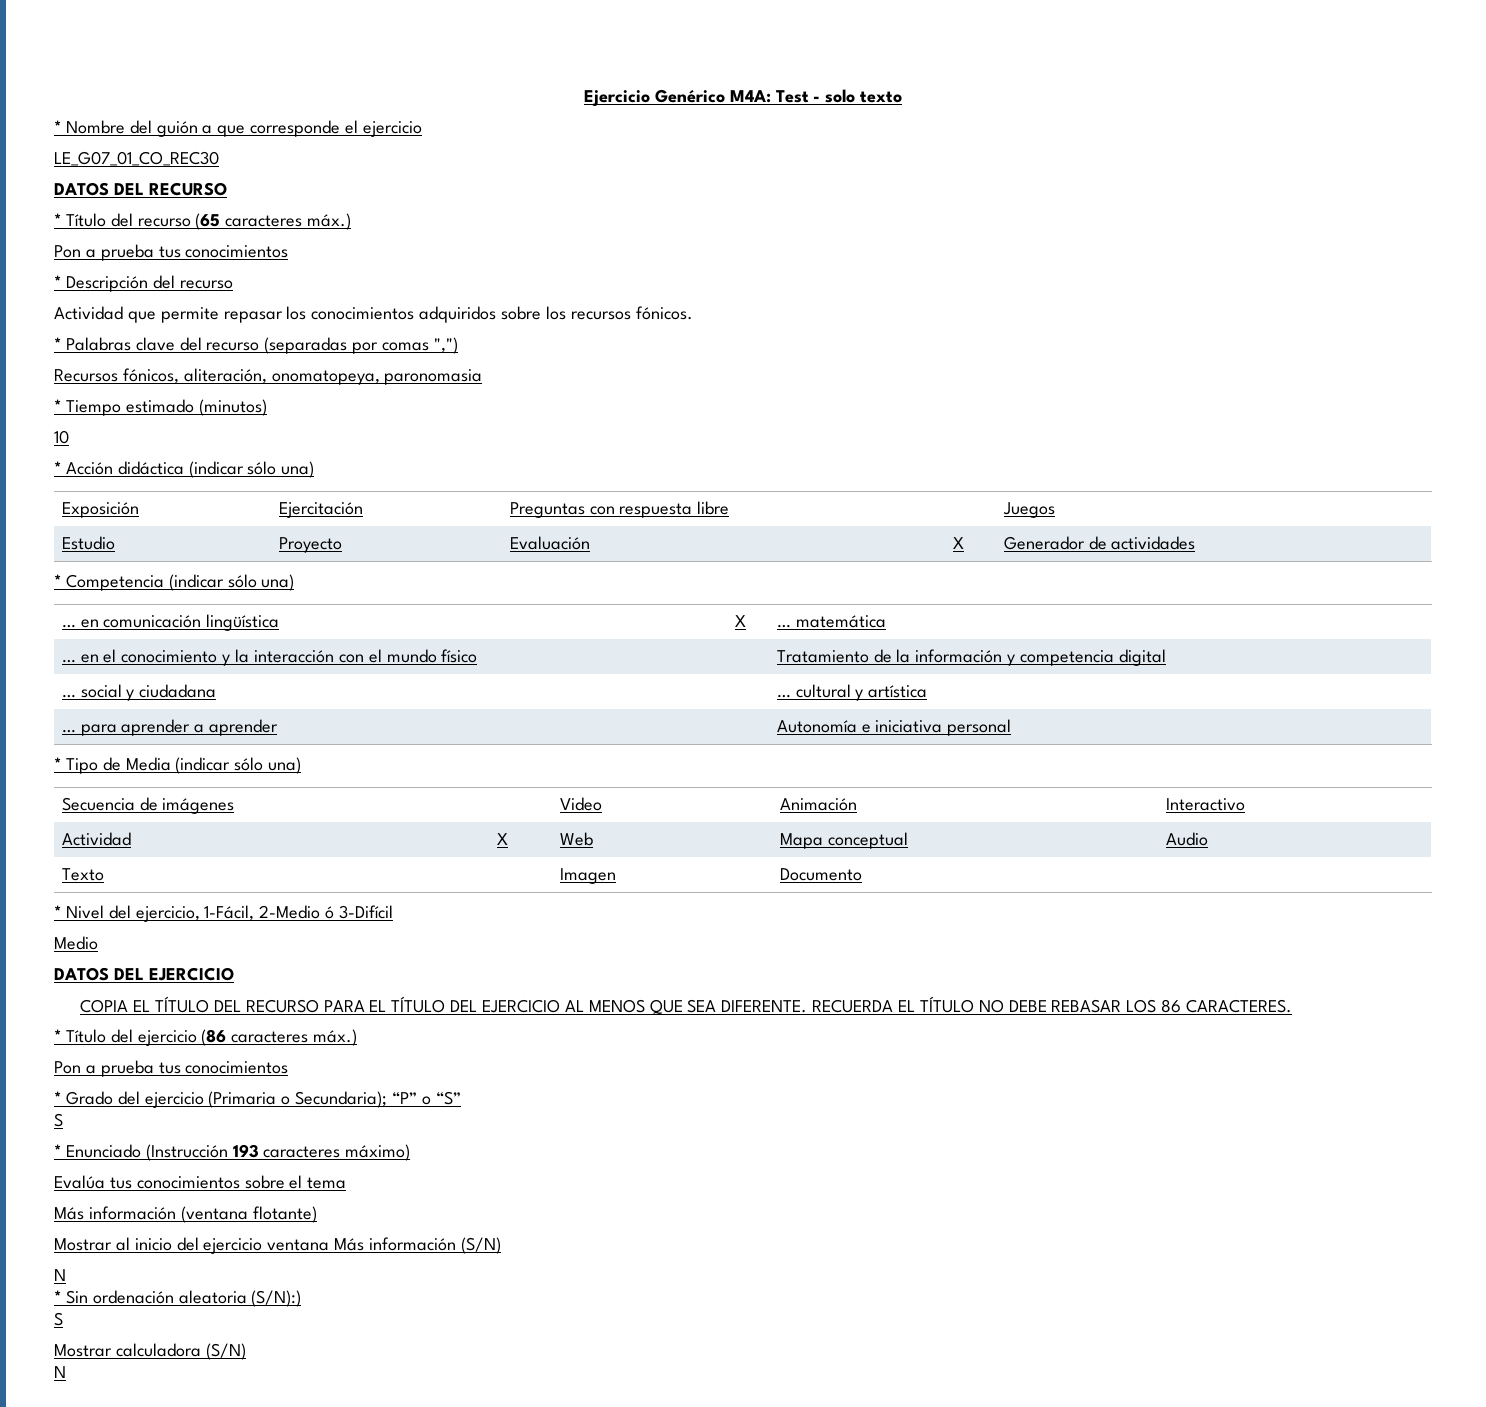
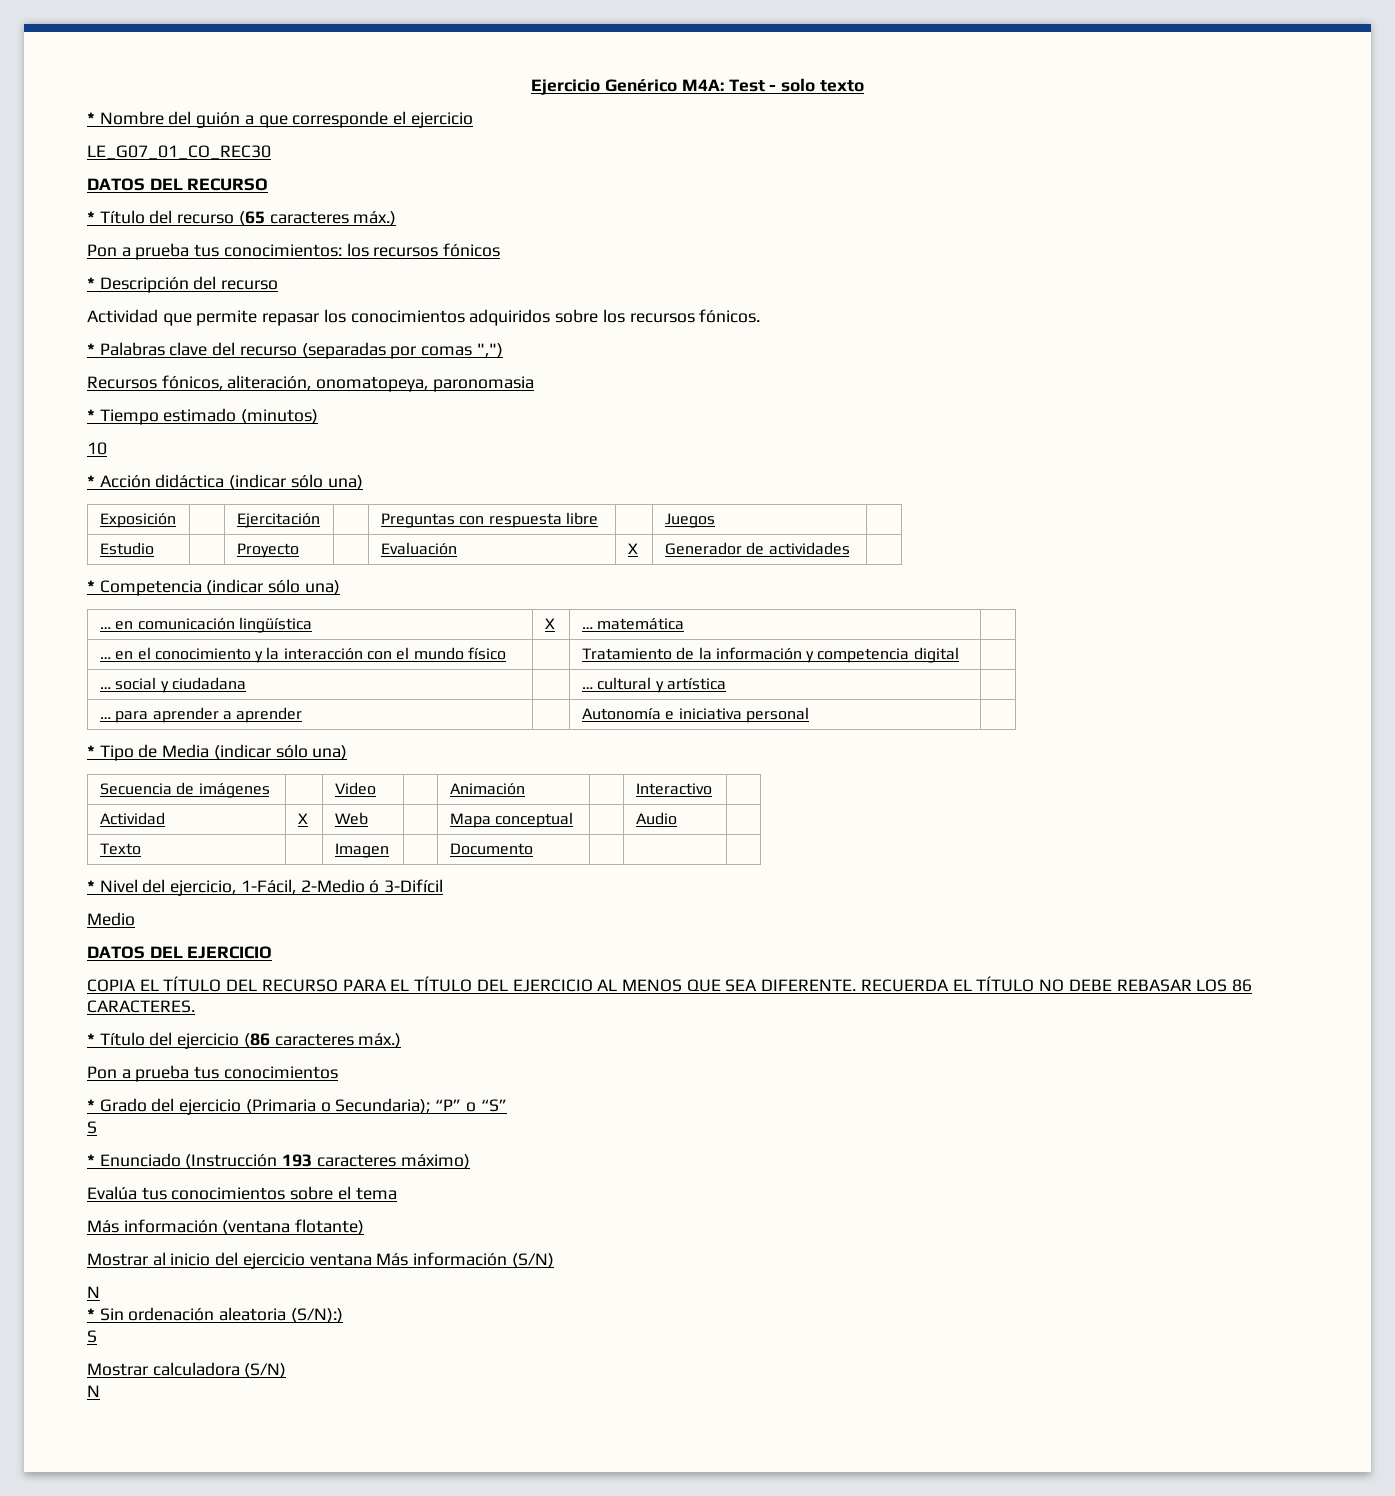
  * Título del recurso (65 caracteres máx.)
- Pon a prueba tus conocimientos
+ Pon a prueba tus conocimientos: los recursos fónicos

